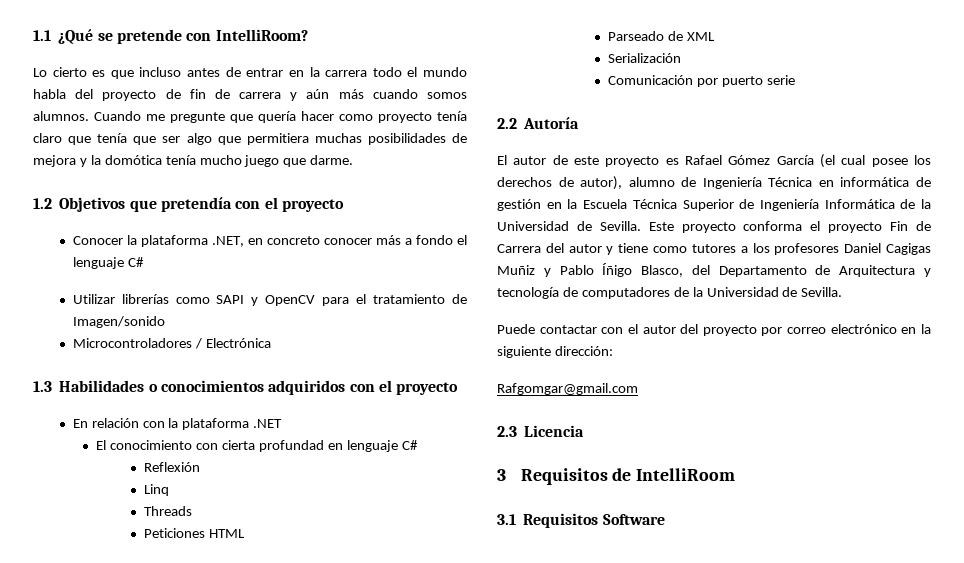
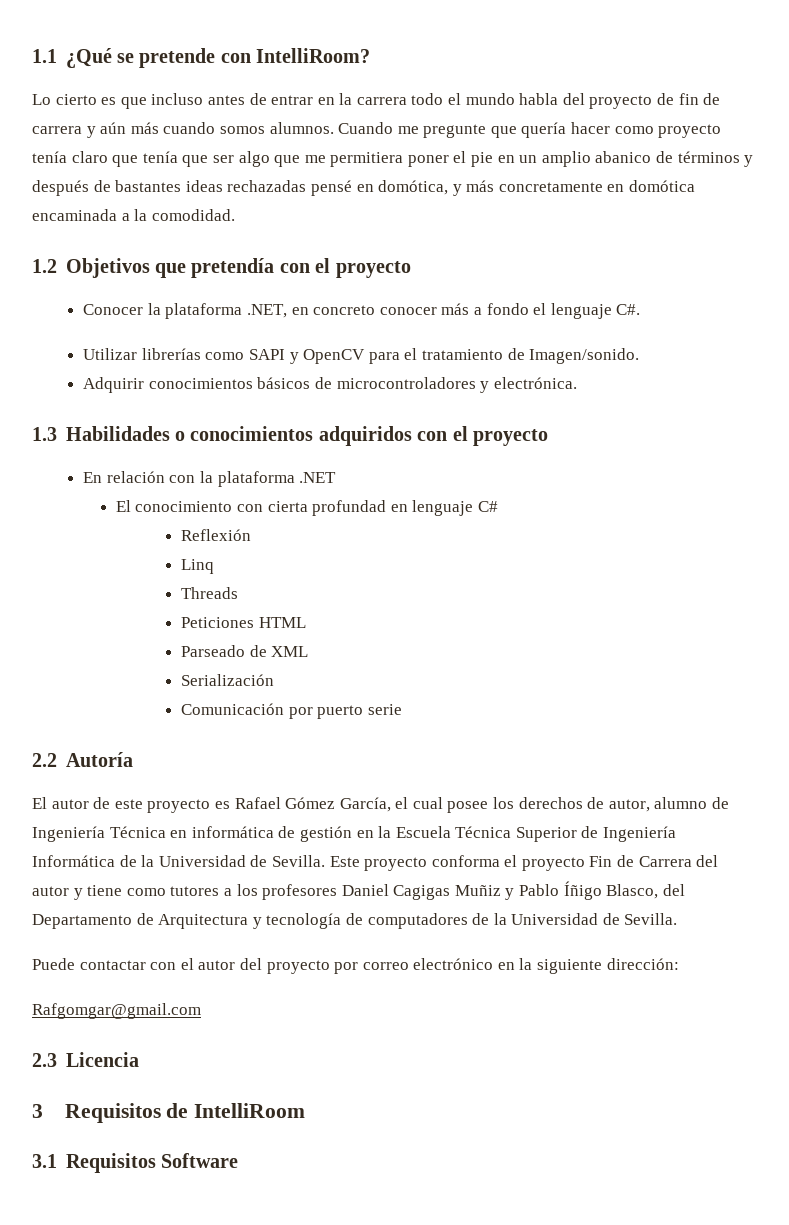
- Cuando me pregunte que quería hacer como proyecto tenía claro que tenía que ser algo que permitiera muchas posibilidades de mejora y la domótica tenía mucho juego que darme.
+ Cuando me pregunte que quería hacer como proyecto tenía claro que tenía que ser algo que me permitiera poner el pie en un amplio abanico de términos y después de bastantes ideas rechazadas pensé en domótica, y más concretamente en domótica encaminada a la comodidad.
- Conocer la plataforma .NET, en concreto conocer más a fondo el lenguaje C#
+ Conocer la plataforma .NET, en concreto conocer más a fondo el lenguaje C#.
- Utilizar librerías como SAPI y OpenCV para el tratamiento de Imagen/sonido
- Microcontroladores / Electrónica
+ Utilizar librerías como SAPI y OpenCV para el tratamiento de Imagen/sonido.
+ Adquirir conocimientos básicos de microcontroladores y electrónica.
- El autor de este proyecto es Rafael Gómez García (el cual posee los derechos de autor), alumno de Ingeniería Técnica en informática de gestión en la Escuela Técnica Superior de Ingeniería Informática de la Universidad de Sevilla.
+ El autor de este proyecto es Rafael Gómez García, el cual posee los derechos de autor, alumno de Ingeniería Técnica en informática de gestión en la Escuela Técnica Superior de Ingeniería Informática de la Universidad de Sevilla.

